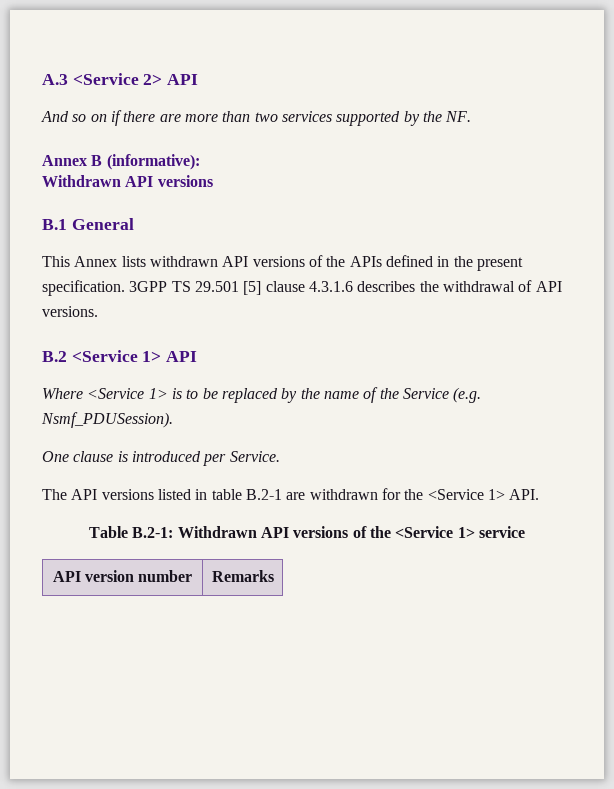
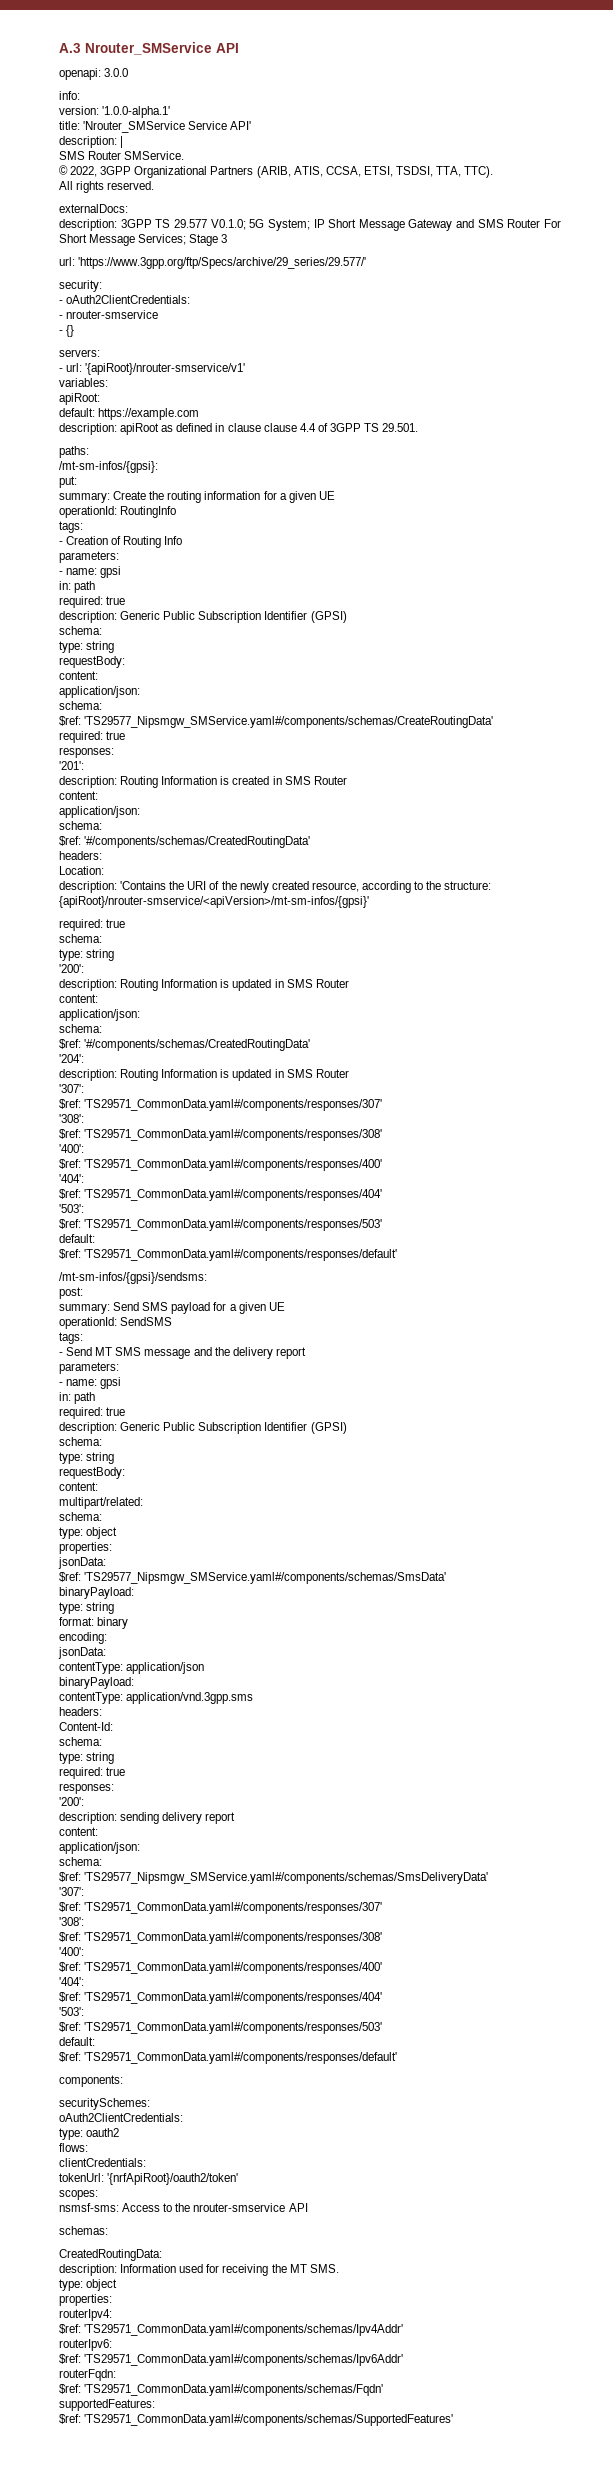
- A.3 <Service 2> API
- And so on if there are more than two services supported by the NF.
- Annex B (informative):
- Withdrawn API versions
- B.1 General
- This Annex lists withdrawn API versions of the APIs defined in the present specification. 3GPP TS 29.501 [5] clause 4.3.1.6 describes the withdrawal of API versions.
- B.2 <Service 1> API
- Where <Service 1> is to be replaced by the name of the Service (e.g. Nsmf_PDUSession).
- One clause is introduced per Service.
- The API versions listed in table B.2-1 are withdrawn for the <Service 1> API.
- Table B.2-1: Withdrawn API versions of the <Service 1> service
- API version number | Remarks
+ A.3 Nrouter_SMService API
+ openapi: 3.0.0
+ info:
+ version: '1.0.0-alpha.1'
+ title: 'Nrouter_SMService Service API'
+ description: |
+ SMS Router SMService.
+ © 2022, 3GPP Organizational Partners (ARIB, ATIS, CCSA, ETSI, TSDSI, TTA, TTC).
+ All rights reserved.
+ externalDocs:
+ description: 3GPP TS 29.577 V0.1.0; 5G System; IP Short Message Gateway and SMS Router For Short Message Services; Stage 3
+ url: 'https://www.3gpp.org/ftp/Specs/archive/29_series/29.577/'
+ security:
+ - oAuth2ClientCredentials:
+ - nrouter-smservice
+ - {}
+ servers:
+ - url: '{apiRoot}/nrouter-smservice/v1'
+ variables:
+ apiRoot:
+ default: https://example.com
+ description: apiRoot as defined in clause clause 4.4 of 3GPP TS 29.501.
+ paths:
+ /mt-sm-infos/{gpsi}:
+ put:
+ summary: Create the routing information for a given UE
+ operationId: RoutingInfo
+ tags:
+ - Creation of Routing Info
+ parameters:
+ - name: gpsi
+ in: path
+ required: true
+ description: Generic Public Subscription Identifier (GPSI)
+ schema:
+ type: string
+ requestBody:
+ content:
+ application/json:
+ schema:
+ $ref: 'TS29577_Nipsmgw_SMService.yaml#/components/schemas/CreateRoutingData'
+ required: true
+ responses:
+ '201':
+ description: Routing Information is created in SMS Router
+ content:
+ application/json:
+ schema:
+ $ref: '#/components/schemas/CreatedRoutingData'
+ headers:
+ Location:
+ description: 'Contains the URI of the newly created resource, according to the structure: {apiRoot}/nrouter-smservice/<apiVersion>/mt-sm-infos/{gpsi}'
+ required: true
+ schema:
+ type: string
+ '200':
+ description: Routing Information is updated in SMS Router
+ content:
+ application/json:
+ schema:
+ $ref: '#/components/schemas/CreatedRoutingData'
+ '204':
+ description: Routing Information is updated in SMS Router
+ '307':
+ $ref: 'TS29571_CommonData.yaml#/components/responses/307'
+ '308':
+ $ref: 'TS29571_CommonData.yaml#/components/responses/308'
+ '400':
+ $ref: 'TS29571_CommonData.yaml#/components/responses/400'
+ '404':
+ $ref: 'TS29571_CommonData.yaml#/components/responses/404'
+ '503':
+ $ref: 'TS29571_CommonData.yaml#/components/responses/503'
+ default:
+ $ref: 'TS29571_CommonData.yaml#/components/responses/default'
+ /mt-sm-infos/{gpsi}/sendsms:
+ post:
+ summary: Send SMS payload for a given UE
+ operationId: SendSMS
+ tags:
+ - Send MT SMS message and the delivery report
+ parameters:
+ - name: gpsi
+ in: path
+ required: true
+ description: Generic Public Subscription Identifier (GPSI)
+ schema:
+ type: string
+ requestBody:
+ content:
+ multipart/related:
+ schema:
+ type: object
+ properties:
+ jsonData:
+ $ref: 'TS29577_Nipsmgw_SMService.yaml#/components/schemas/SmsData'
+ binaryPayload:
+ type: string
+ format: binary
+ encoding:
+ jsonData:
+ contentType: application/json
+ binaryPayload:
+ contentType: application/vnd.3gpp.sms
+ headers:
+ Content-Id:
+ schema:
+ type: string
+ required: true
+ responses:
+ '200':
+ description: sending delivery report
+ content:
+ application/json:
+ schema:
+ $ref: 'TS29577_Nipsmgw_SMService.yaml#/components/schemas/SmsDeliveryData'
+ '307':
+ $ref: 'TS29571_CommonData.yaml#/components/responses/307'
+ '308':
+ $ref: 'TS29571_CommonData.yaml#/components/responses/308'
+ '400':
+ $ref: 'TS29571_CommonData.yaml#/components/responses/400'
+ '404':
+ $ref: 'TS29571_CommonData.yaml#/components/responses/404'
+ '503':
+ $ref: 'TS29571_CommonData.yaml#/components/responses/503'
+ default:
+ $ref: 'TS29571_CommonData.yaml#/components/responses/default'
+ components:
+ securitySchemes:
+ oAuth2ClientCredentials:
+ type: oauth2
+ flows:
+ clientCredentials:
+ tokenUrl: '{nrfApiRoot}/oauth2/token'
+ scopes:
+ nsmsf-sms: Access to the nrouter-smservice API
+ schemas:
+ CreatedRoutingData:
+ description: Information used for receiving the MT SMS.
+ type: object
+ properties:
+ routerIpv4:
+ $ref: 'TS29571_CommonData.yaml#/components/schemas/Ipv4Addr'
+ routerIpv6:
+ $ref: 'TS29571_CommonData.yaml#/components/schemas/Ipv6Addr'
+ routerFqdn:
+ $ref: 'TS29571_CommonData.yaml#/components/schemas/Fqdn'
+ supportedFeatures:
+ $ref: 'TS29571_CommonData.yaml#/components/schemas/SupportedFeatures'

